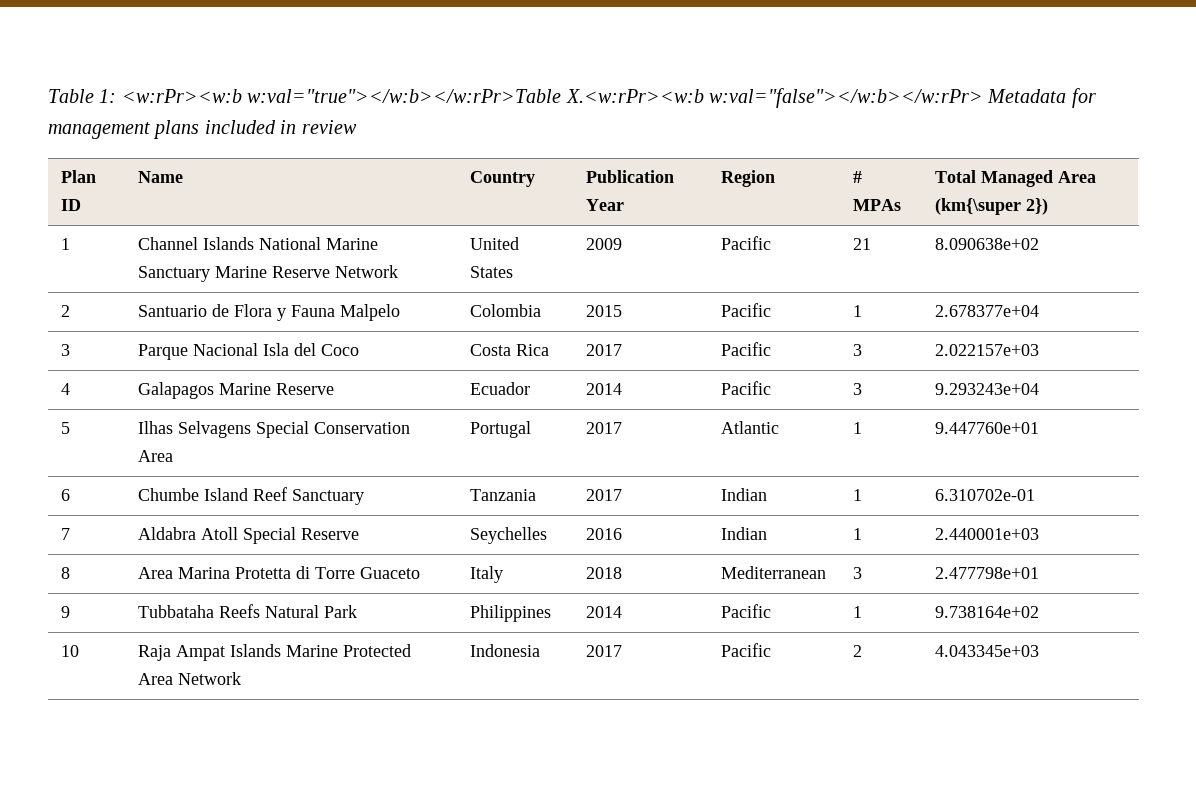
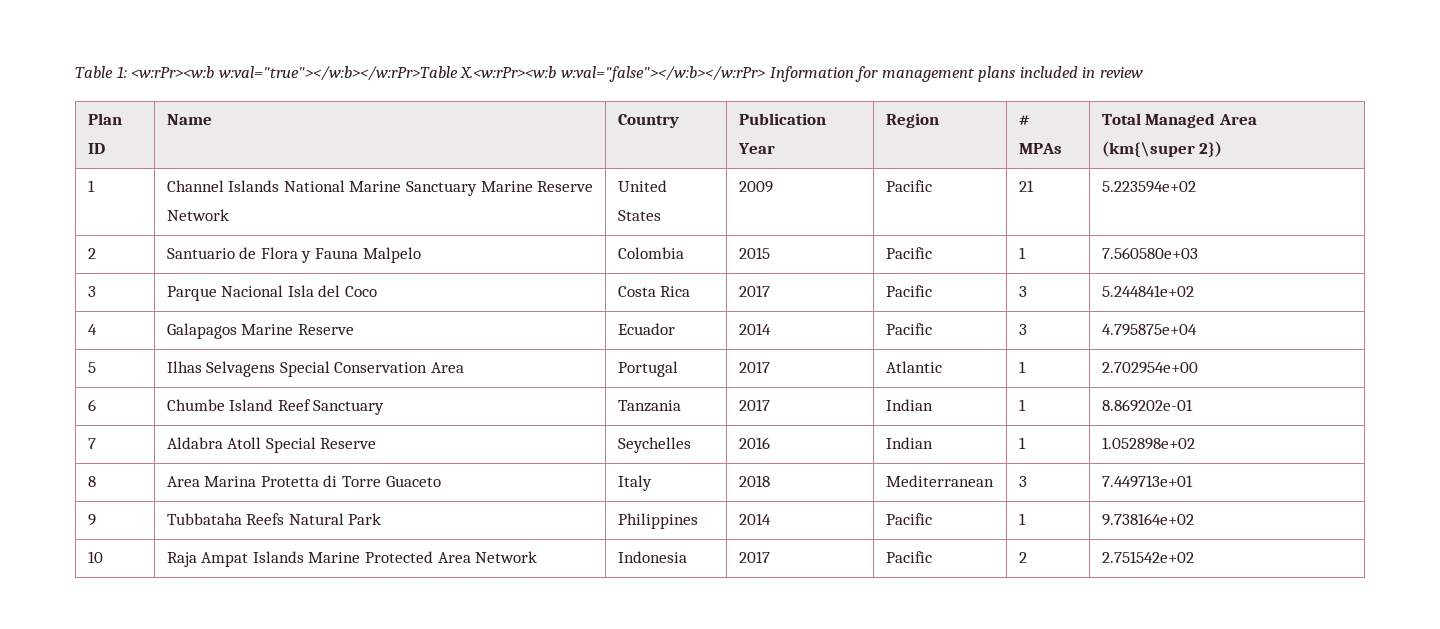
- Table 1: <w:rPr><w:b w:val="true"></w:b></w:rPr>Table X.<w:rPr><w:b w:val="false"></w:b></w:rPr> Metadata for management plans included in review
+ Table 1: <w:rPr><w:b w:val="true"></w:b></w:rPr>Table X.<w:rPr><w:b w:val="false"></w:b></w:rPr> Information for management plans included in review
- 1 | Channel Islands National Marine Sanctuary Marine Reserve Network | United States | 2009 | Pacific | 21 | 8.090638e+02
+ 1 | Channel Islands National Marine Sanctuary Marine Reserve Network | United States | 2009 | Pacific | 21 | 5.223594e+02
- 2 | Santuario de Flora y Fauna Malpelo | Colombia | 2015 | Pacific | 1 | 2.678377e+04
+ 2 | Santuario de Flora y Fauna Malpelo | Colombia | 2015 | Pacific | 1 | 7.560580e+03
- 3 | Parque Nacional Isla del Coco | Costa Rica | 2017 | Pacific | 3 | 2.022157e+03
+ 3 | Parque Nacional Isla del Coco | Costa Rica | 2017 | Pacific | 3 | 5.244841e+02
- 4 | Galapagos Marine Reserve | Ecuador | 2014 | Pacific | 3 | 9.293243e+04
+ 4 | Galapagos Marine Reserve | Ecuador | 2014 | Pacific | 3 | 4.795875e+04
- 5 | Ilhas Selvagens Special Conservation Area | Portugal | 2017 | Atlantic | 1 | 9.447760e+01
+ 5 | Ilhas Selvagens Special Conservation Area | Portugal | 2017 | Atlantic | 1 | 2.702954e+00
- 6 | Chumbe Island Reef Sanctuary | Tanzania | 2017 | Indian | 1 | 6.310702e-01
+ 6 | Chumbe Island Reef Sanctuary | Tanzania | 2017 | Indian | 1 | 8.869202e-01
- 7 | Aldabra Atoll Special Reserve | Seychelles | 2016 | Indian | 1 | 2.440001e+03
+ 7 | Aldabra Atoll Special Reserve | Seychelles | 2016 | Indian | 1 | 1.052898e+02
- 8 | Area Marina Protetta di Torre Guaceto | Italy | 2018 | Mediterranean | 3 | 2.477798e+01
+ 8 | Area Marina Protetta di Torre Guaceto | Italy | 2018 | Mediterranean | 3 | 7.449713e+01
- 10 | Raja Ampat Islands Marine Protected Area Network | Indonesia | 2017 | Pacific | 2 | 4.043345e+03
+ 10 | Raja Ampat Islands Marine Protected Area Network | Indonesia | 2017 | Pacific | 2 | 2.751542e+02

